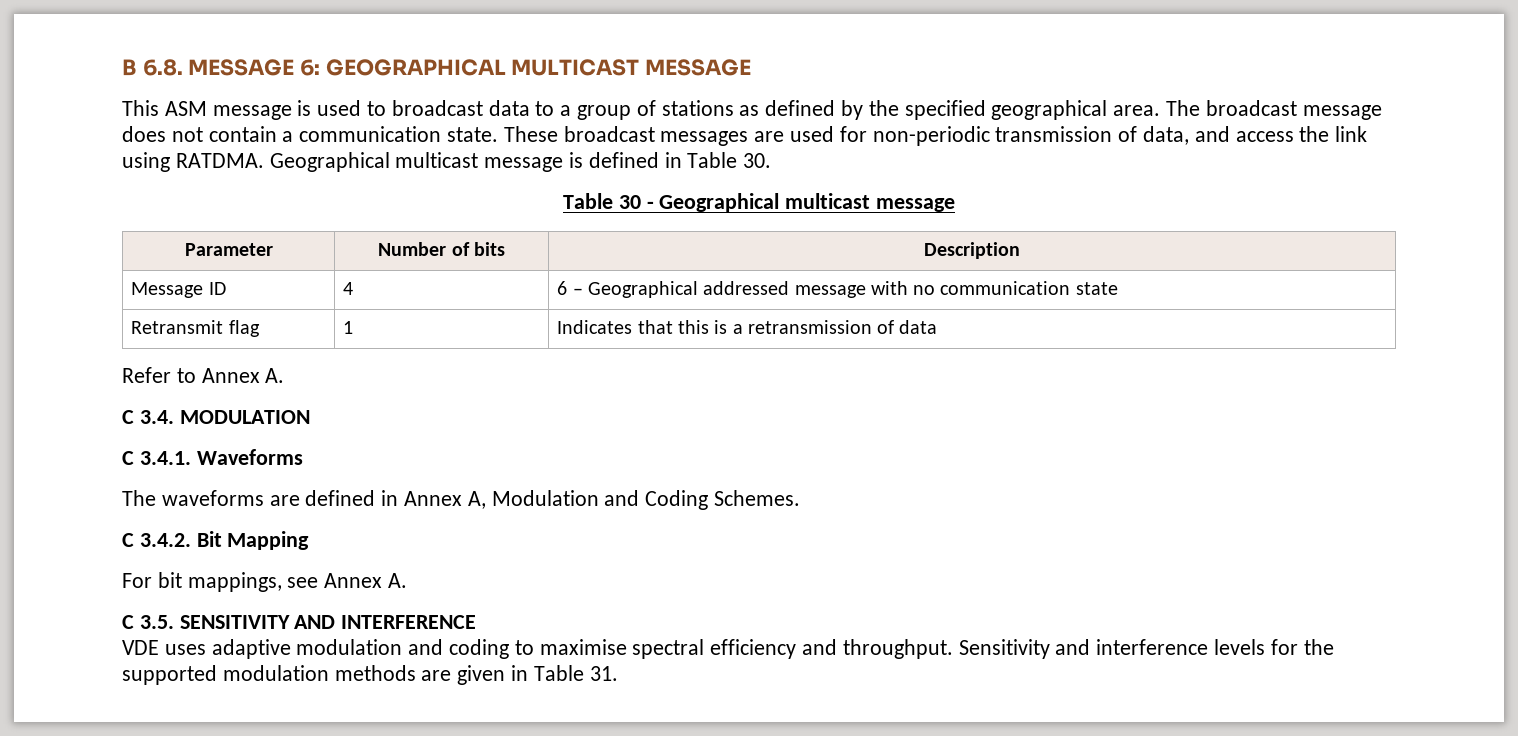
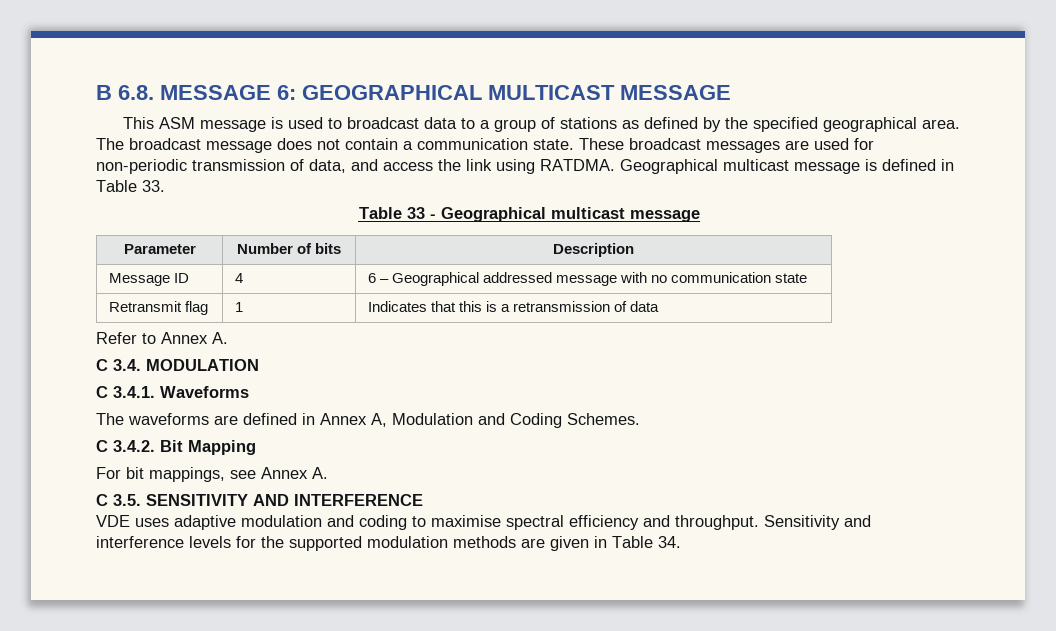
- Geographical multicast message is defined in Table 30.
- Table 30 - Geographical multicast message
+ Geographical multicast message is defined in Table 33.
+ Table 33 - Geographical multicast message
- Sensitivity and interference levels for the supported modulation methods are given in Table 31.
+ Sensitivity and interference levels for the supported modulation methods are given in Table 34.

